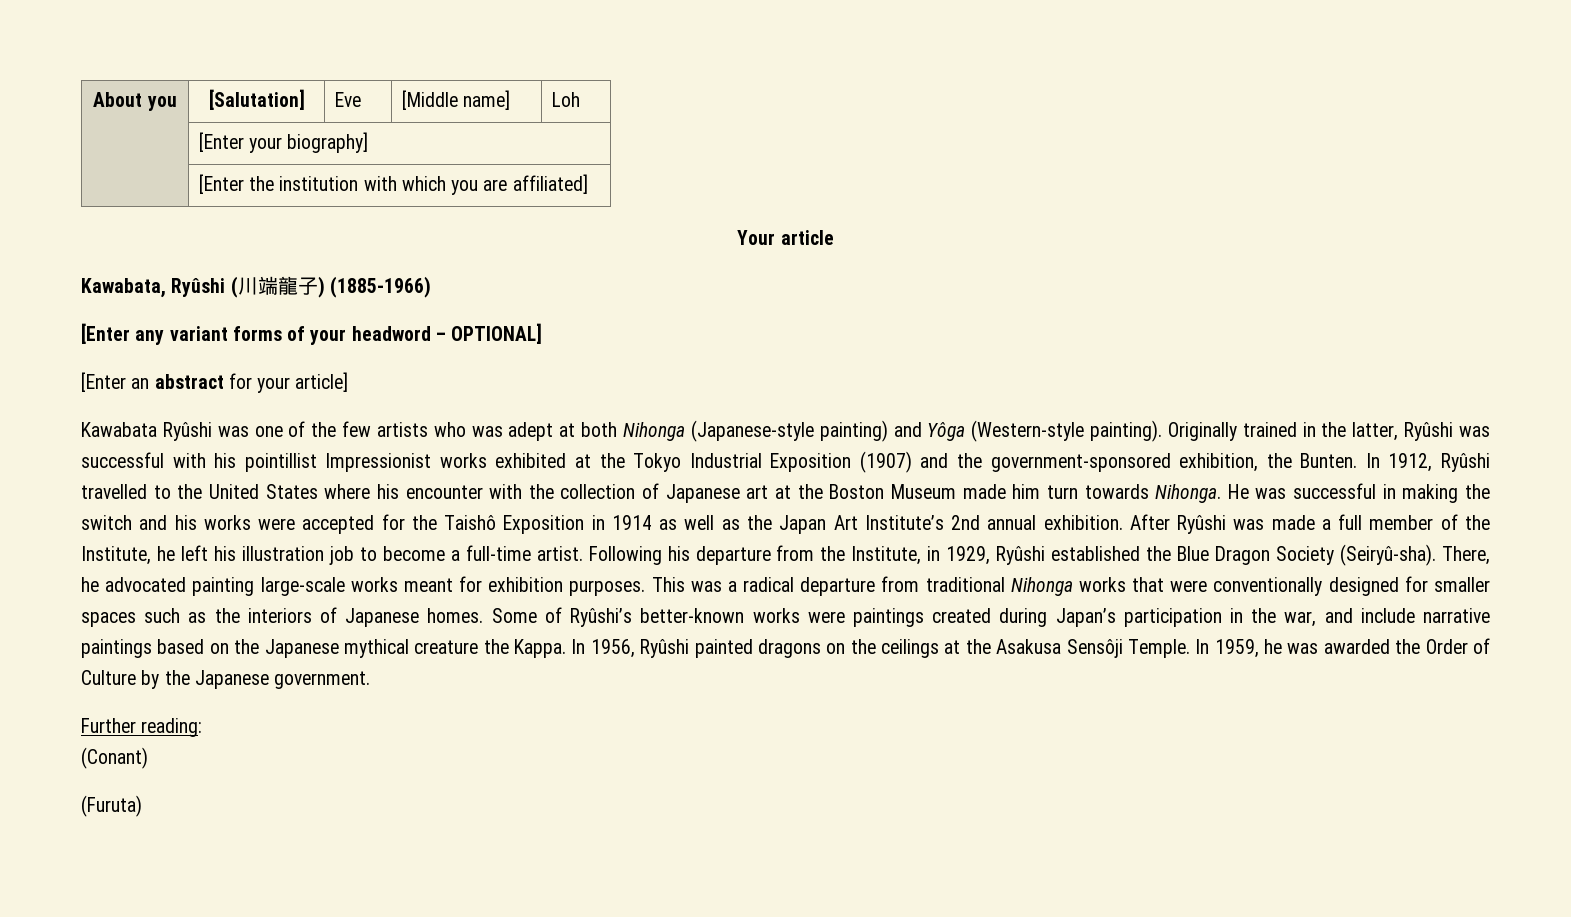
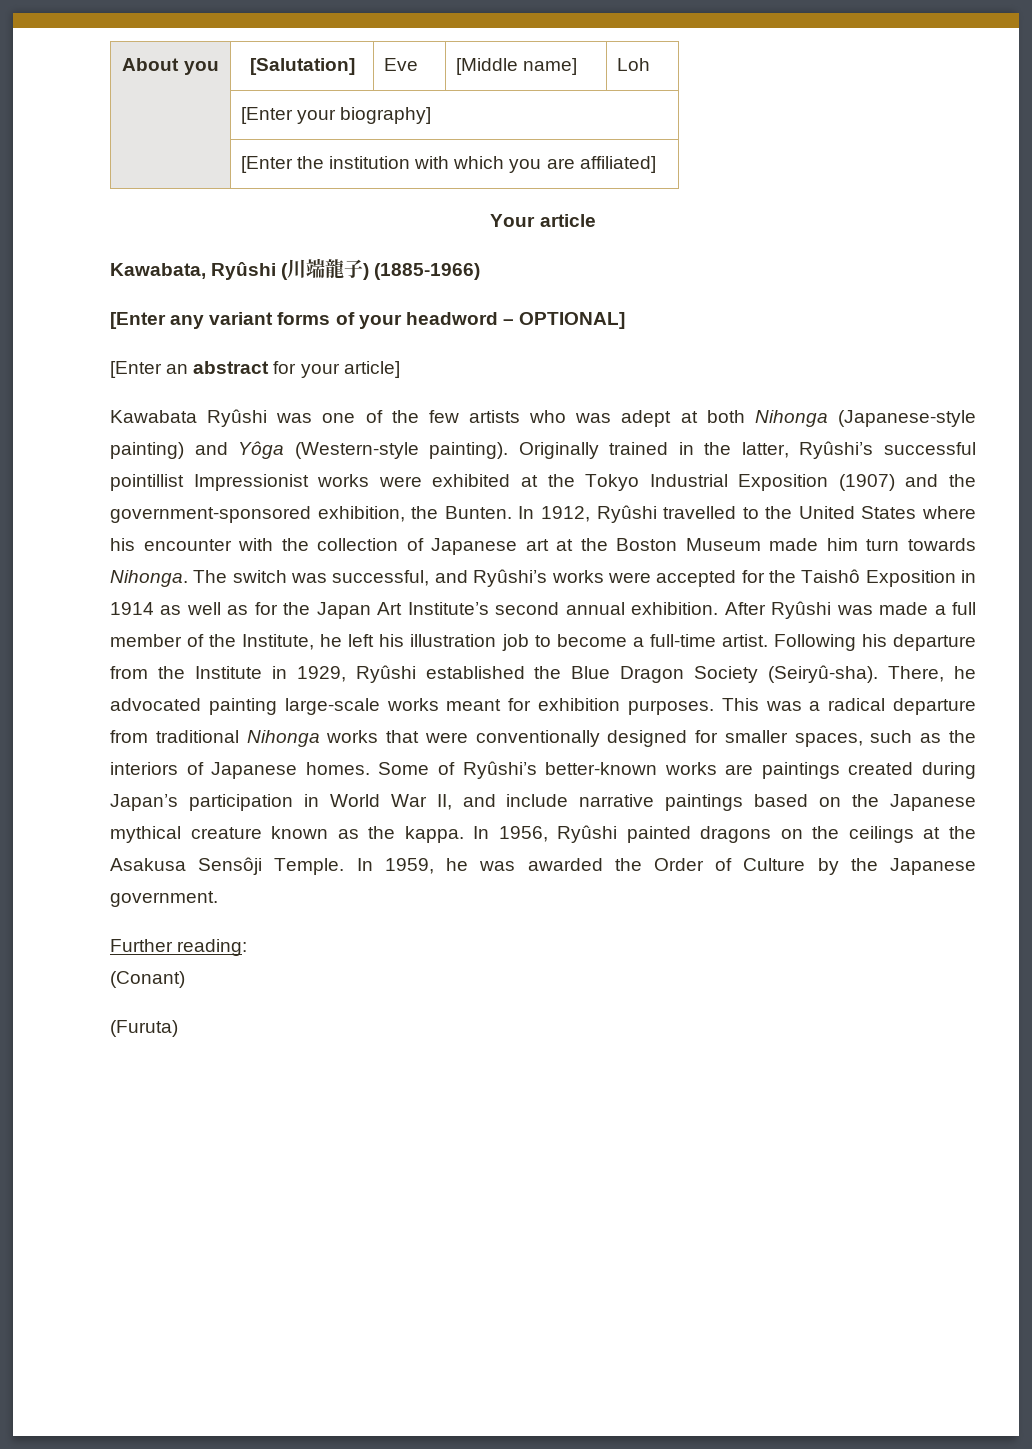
- Originally trained in the latter, Ryûshi was successful with his pointillist Impressionist works exhibited at the Tokyo Industrial Exposition (1907) and the government-sponsored exhibition, the Bunten.
+ Originally trained in the latter, Ryûshi’s successful pointillist Impressionist works were exhibited at the Tokyo Industrial Exposition (1907) and the government-sponsored exhibition, the Bunten.
- He was successful in making the switch and his works were accepted for the Taishô Exposition in 1914 as well as the Japan Art Institute’s 2nd annual exhibition.
+ The switch was successful, and Ryûshi’s works were accepted for the Taishô Exposition in 1914 as well as for the Japan Art Institute’s second annual exhibition.
- Following his departure from the Institute, in 1929, Ryûshi established the Blue Dragon Society (Seiryû-sha).
+ Following his departure from the Institute in 1929, Ryûshi established the Blue Dragon Society (Seiryû-sha).
- This was a radical departure from traditional Nihonga works that were conventionally designed for smaller spaces such as the interiors of Japanese homes.
+ This was a radical departure from traditional Nihonga works that were conventionally designed for smaller spaces, such as the interiors of Japanese homes.
- Some of Ryûshi’s better-known works were paintings created during Japan’s participation in the war, and include narrative paintings based on the Japanese mythical creature the Kappa.
+ Some of Ryûshi’s better-known works are paintings created during Japan’s participation in World War II, and include narrative paintings based on the Japanese mythical creature known as the kappa.

